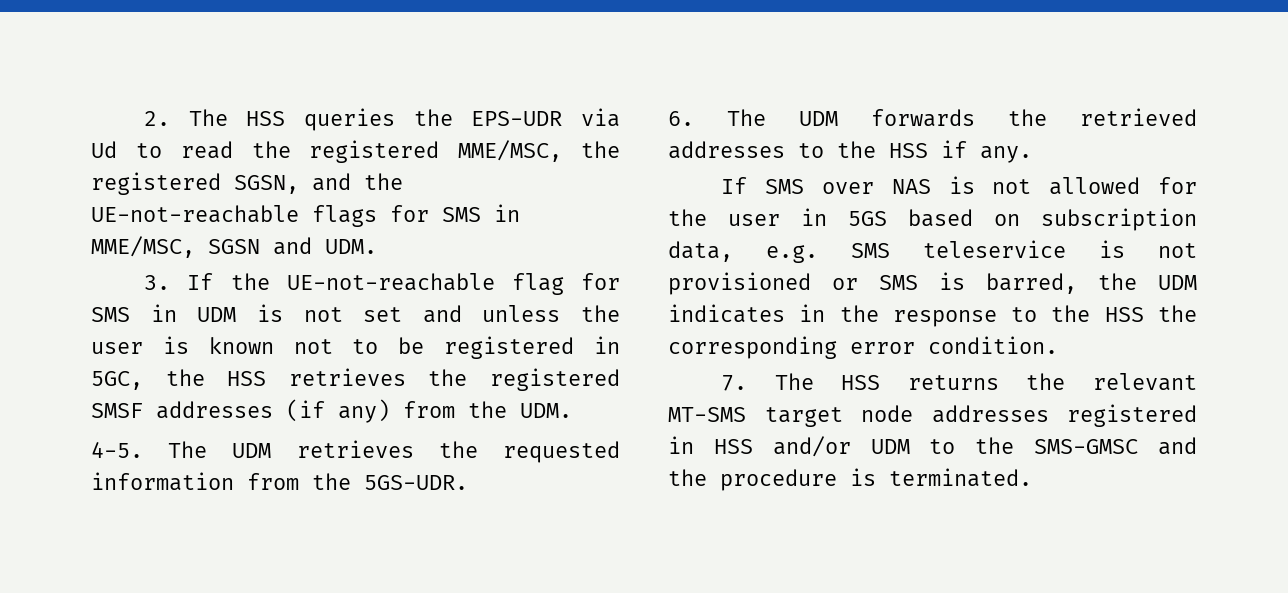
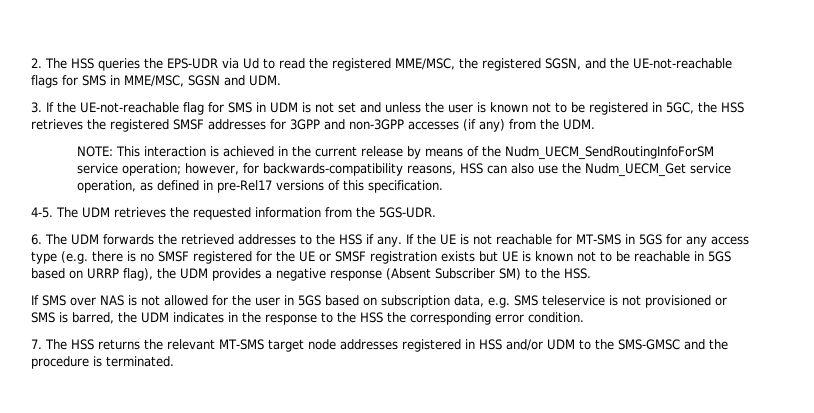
- 3. If the UE-not-reachable flag for SMS in UDM is not set and unless the user is known not to be registered in 5GC, the HSS retrieves the registered SMSF addresses (if any) from the UDM.
+ 3. If the UE-not-reachable flag for SMS in UDM is not set and unless the user is known not to be registered in 5GC, the HSS retrieves the registered SMSF addresses for 3GPP and non-3GPP accesses (if any) from the UDM.
+ NOTE: This interaction is achieved in the current release by means of the Nudm_UECM_SendRoutingInfoForSM service operation; however, for backwards-compatibility reasons, HSS can also use the Nudm_UECM_Get service operation, as defined in pre-Rel17 versions of this specification.
+ If the UE is not reachable for MT-SMS in 5GS for any access type (e.g. there is no SMSF registered for the UE or SMSF registration exists but UE is known not to be reachable in 5GS based on URRP flag), the UDM provides a negative response (Absent Subscriber SM) to the HSS.

